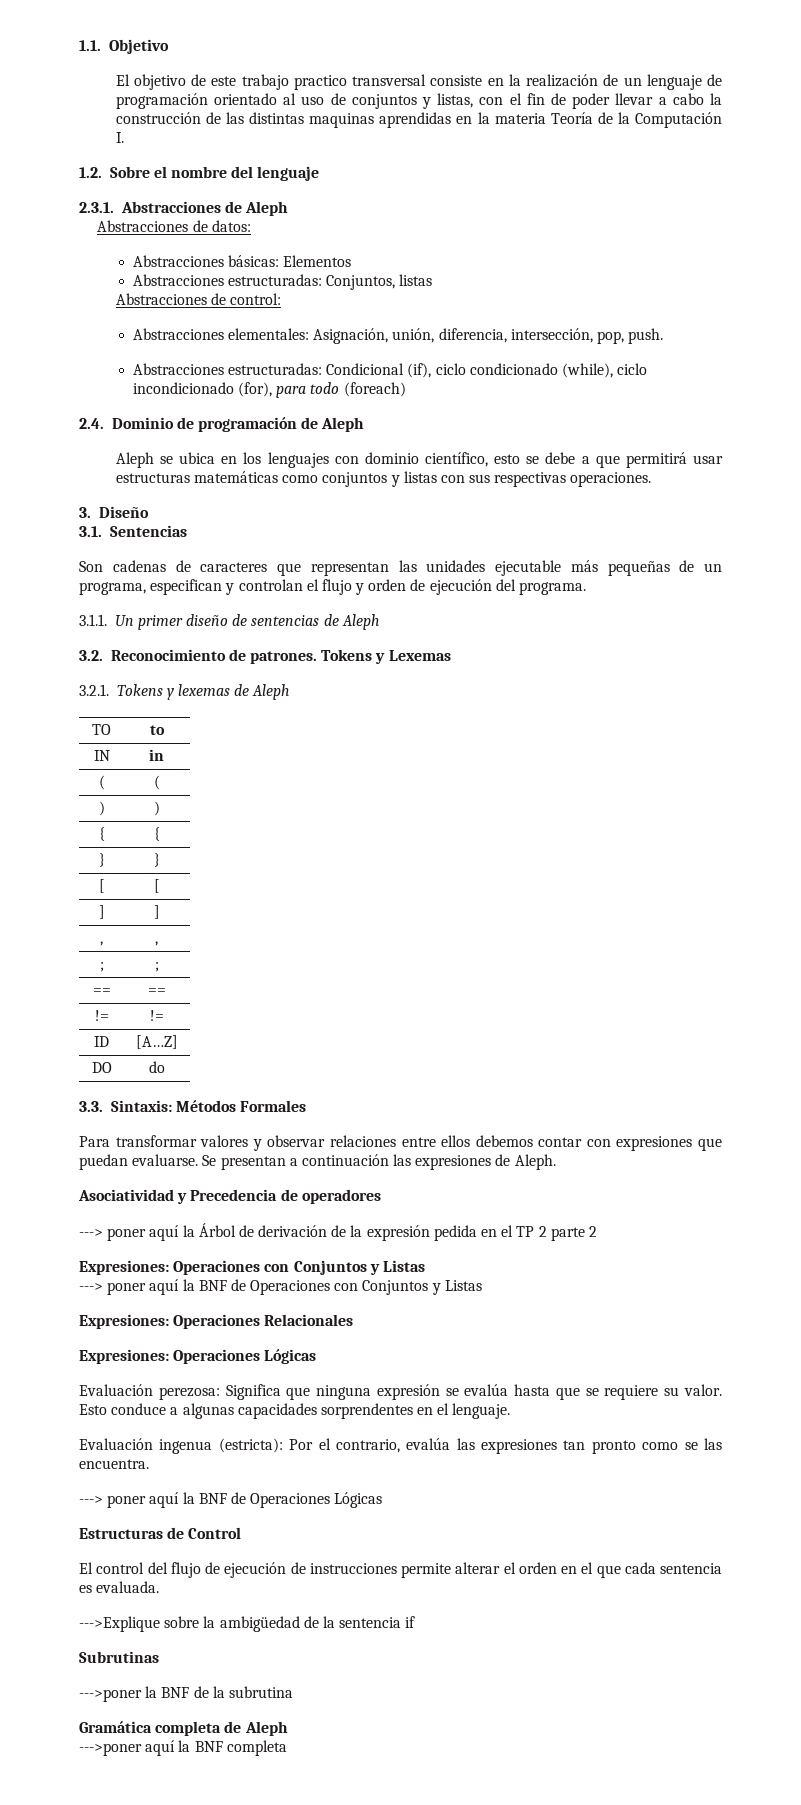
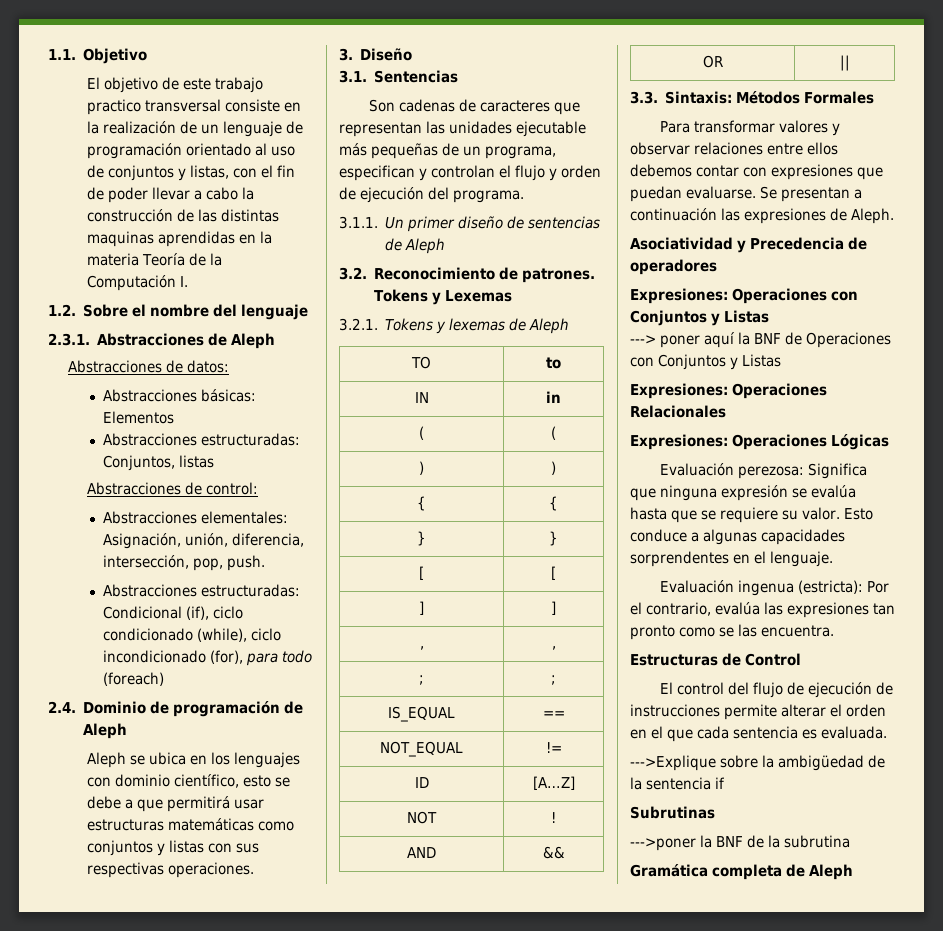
- == | ==
+ IS_EQUAL | ==
- != | !=
+ NOT_EQUAL | !=
- DO | do
+ NOT | !
+ AND | &&
+ OR | ||
- ---> poner aquí la Árbol de derivación de la expresión pedida en el TP 2 parte 2
- ---> poner aquí la BNF de Operaciones Lógicas
- --->poner aquí la BNF completa

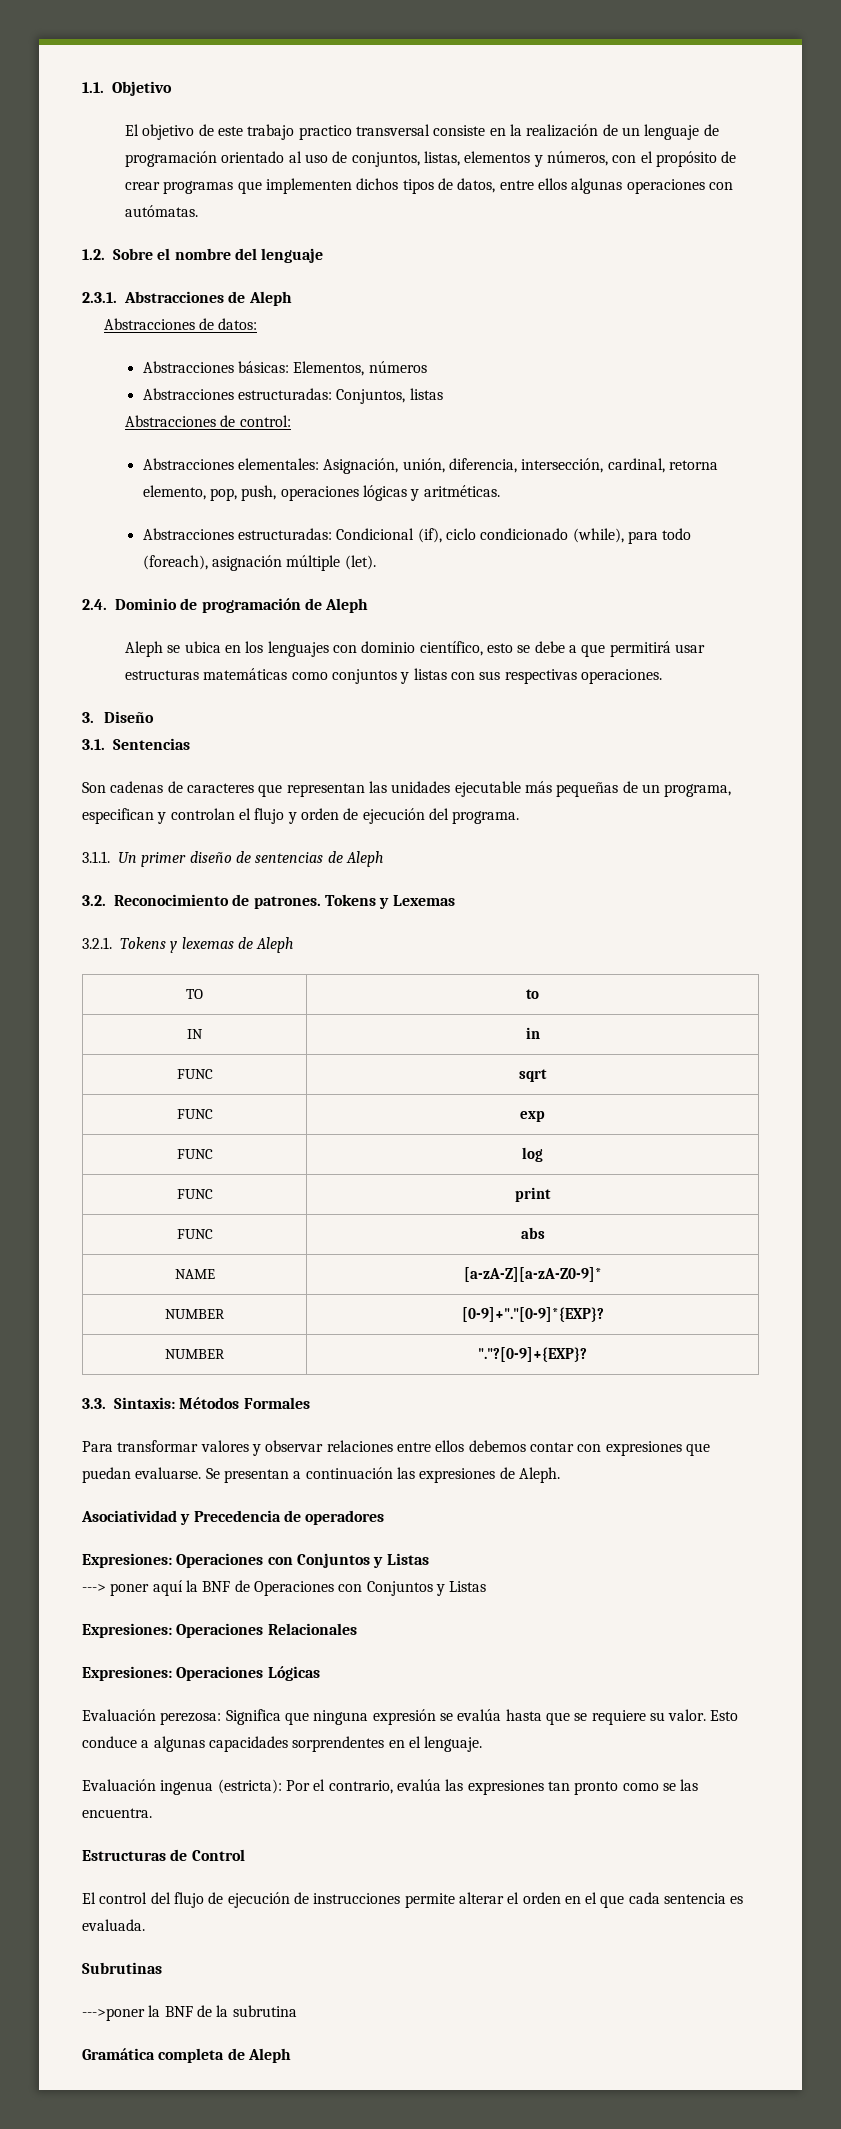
- El objetivo de este trabajo practico transversal consiste en la realización de un lenguaje de programación orientado al uso de conjuntos y listas, con el fin de poder llevar a cabo la construcción de las distintas maquinas aprendidas en la materia Teoría de la Computación I.
+ El objetivo de este trabajo practico transversal consiste en la realización de un lenguaje de programación orientado al uso de conjuntos, listas, elementos y números, con el propósito de crear programas que implementen dichos tipos de datos, entre ellos algunas operaciones con autómatas.
- Abstracciones básicas: Elementos
+ Abstracciones básicas: Elementos, números
- Abstracciones elementales: Asignación, unión, diferencia, intersección, pop, push.
+ Abstracciones elementales: Asignación, unión, diferencia, intersección, cardinal, retorna elemento, pop, push, operaciones lógicas y aritméticas.
- Abstracciones estructuradas: Condicional (if), ciclo condicionado (while), ciclo incondicionado (for), para todo (foreach)
+ Abstracciones estructuradas: Condicional (if), ciclo condicionado (while), para todo (foreach), asignación múltiple (let).
- ( | (
- ) | )
- { | {
- } | }
- [ | [
- ] | ]
- , | ,
- ; | ;
- IS_EQUAL | ==
- NOT_EQUAL | !=
- ID | [A…Z]
- NOT | !
- AND | &&
- OR | ||
+ FUNC | sqrt
+ FUNC | exp
+ FUNC | log
+ FUNC | print
+ FUNC | abs
+ NAME | [a-zA-Z][a-zA-Z0-9]*
+ NUMBER | [0-9]+"."[0-9]*{EXP}?
+ NUMBER | "."?[0-9]+{EXP}?
- --->Explique sobre la ambigüedad de la sentencia if

